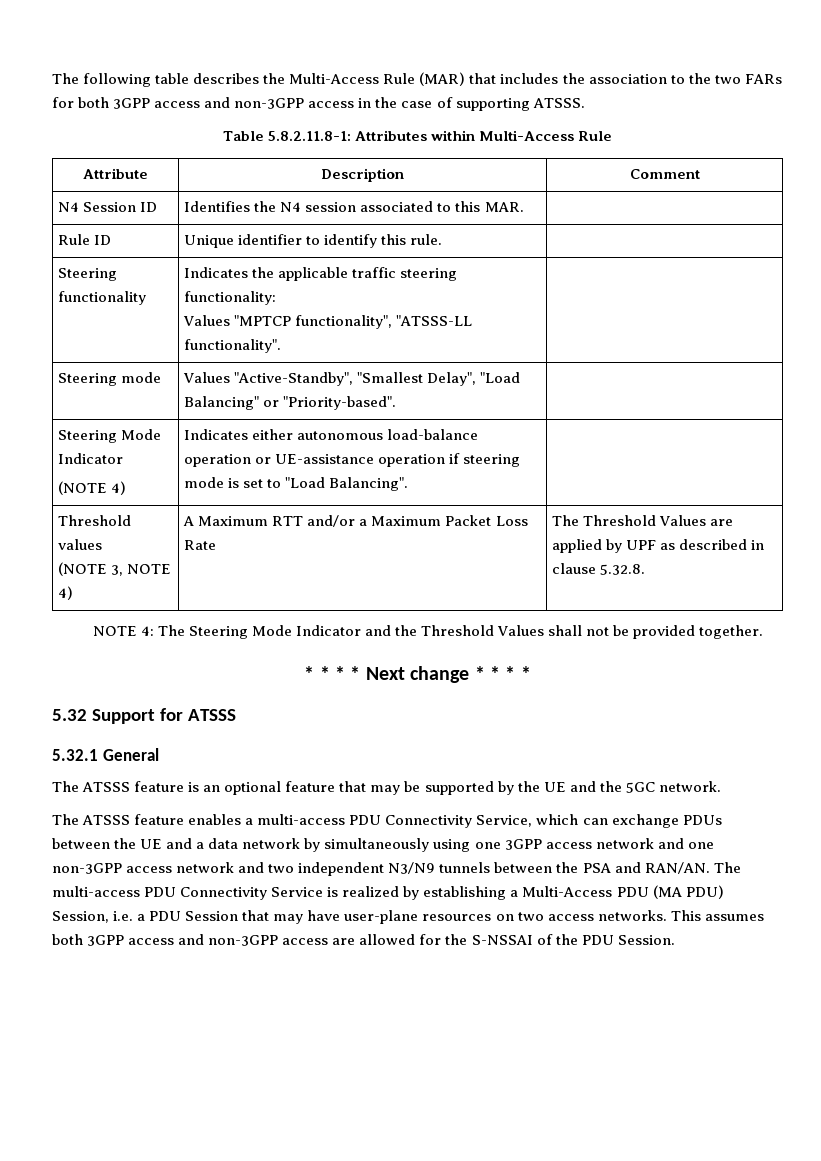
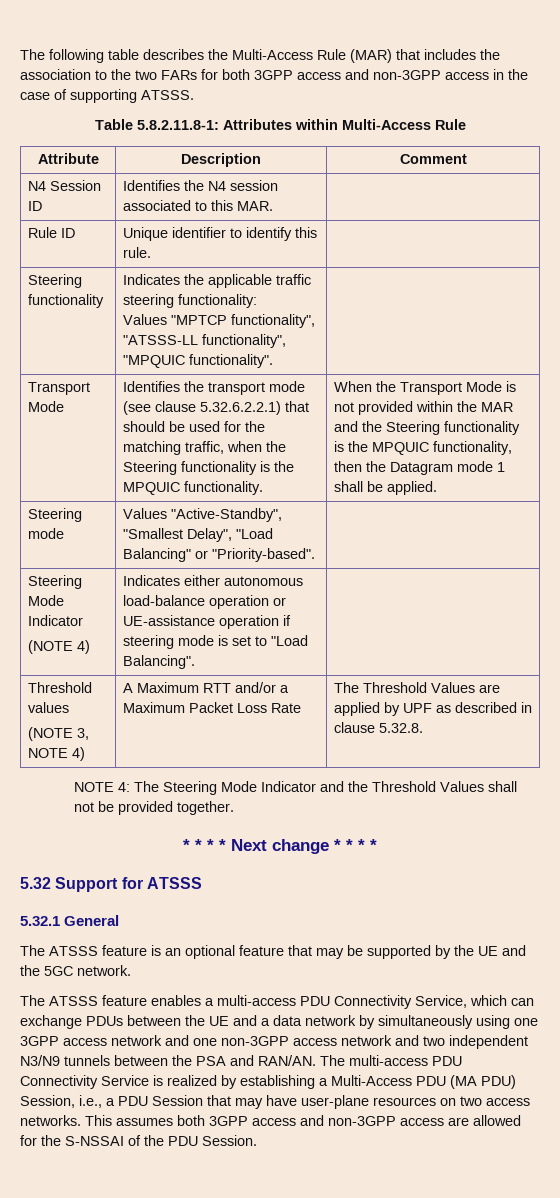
  Steering functionality | Indicates the applicable traffic steering functionality:
- Values "MPTCP functionality", "ATSSS-LL functionality". |
+ Values "MPTCP functionality", "ATSSS-LL functionality", "MPQUIC functionality". |
+ Transport Mode | Identifies the transport mode (see clause 5.32.6.2.2.1) that should be used for the matching traffic, when the Steering functionality is the MPQUIC functionality. | When the Transport Mode is not provided within the MAR and the Steering functionality is the MPQUIC functionality, then the Datagram mode 1 shall be applied.
- The multi-access PDU Connectivity Service is realized by establishing a Multi-Access PDU (MA PDU) Session, i.e. a PDU Session that may have user-plane resources on two access networks.
+ The multi-access PDU Connectivity Service is realized by establishing a Multi-Access PDU (MA PDU) Session, i.e., a PDU Session that may have user-plane resources on two access networks.

